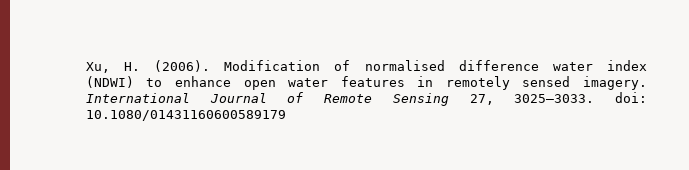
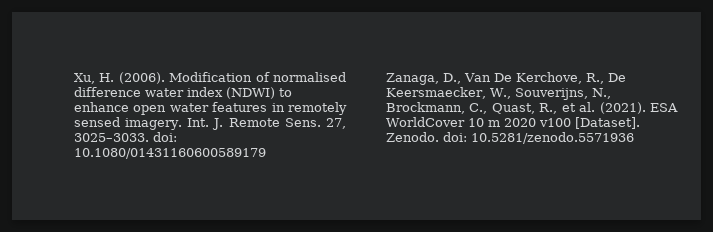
- International Journal of Remote Sensing 27, 3025–3033. doi: 10.1080/01431160600589179
+ Int. J. Remote Sens. 27, 3025–3033. doi: 10.1080/01431160600589179
+ Zanaga, D., Van De Kerchove, R., De Keersmaecker, W., Souverijns, N., Brockmann, C., Quast, R., et al. (2021). ESA WorldCover 10 m 2020 v100 [Dataset]. Zenodo. doi: 10.5281/zenodo.5571936

